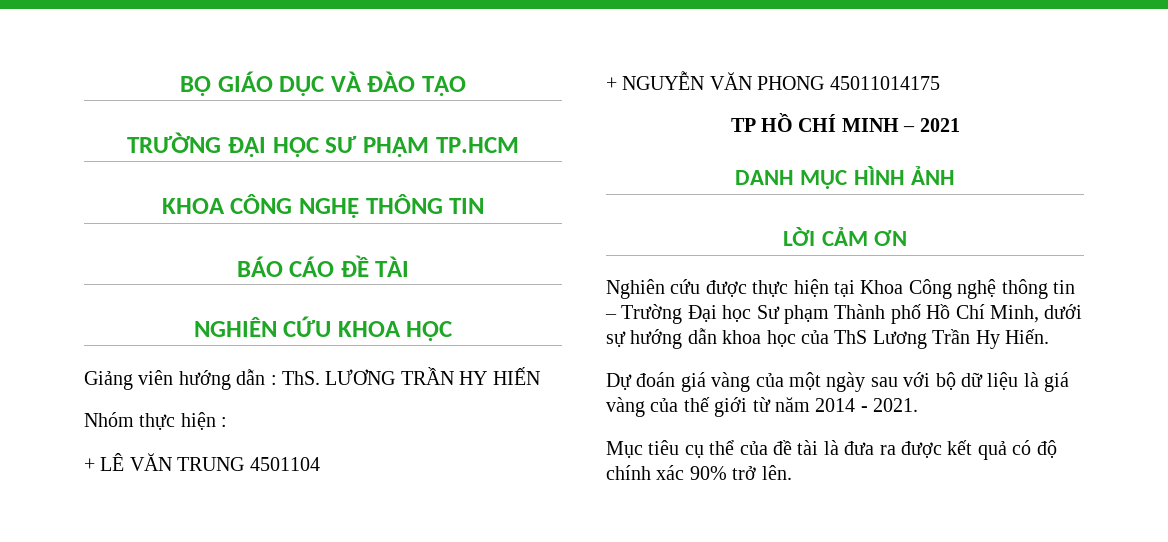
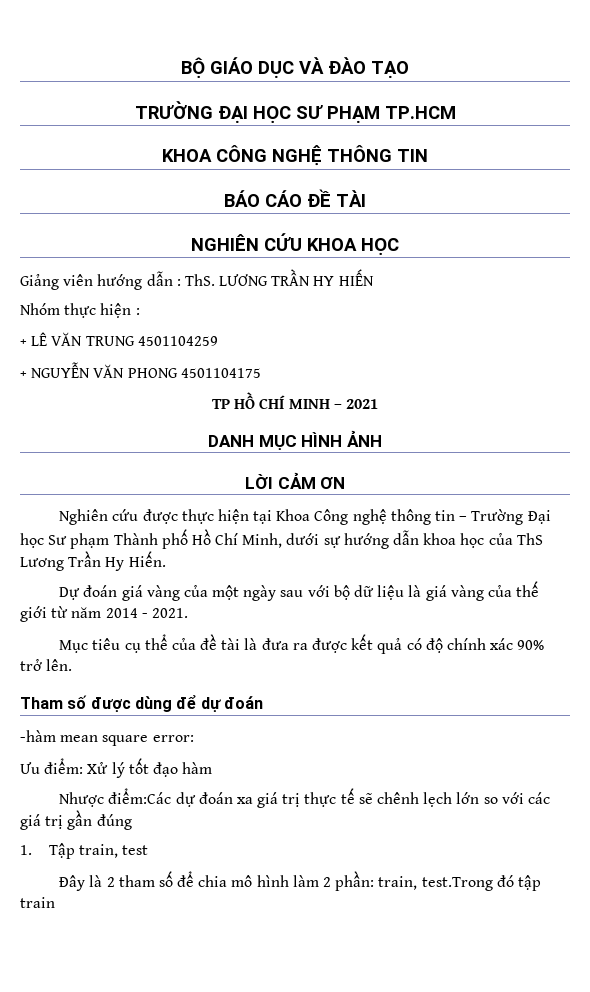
- + LÊ VĂN TRUNG 4501104
+ + LÊ VĂN TRUNG 4501104259
- + NGUYỄN VĂN PHONG 45011014175
+ + NGUYỄN VĂN PHONG 4501104175
+ Tham số được dùng để dự đoán
+ -hàm mean square error:
+ Ưu điểm: Xử lý tốt đạo hàm
+ Nhược điểm:Các dự đoán xa giá trị thực tế sẽ chênh lẹch lớn so với các giá trị gần đúng
+ 1. Tập train, test
+ Đây là 2 tham số để chia mô hình làm 2 phần: train, test.Trong đó tập train

